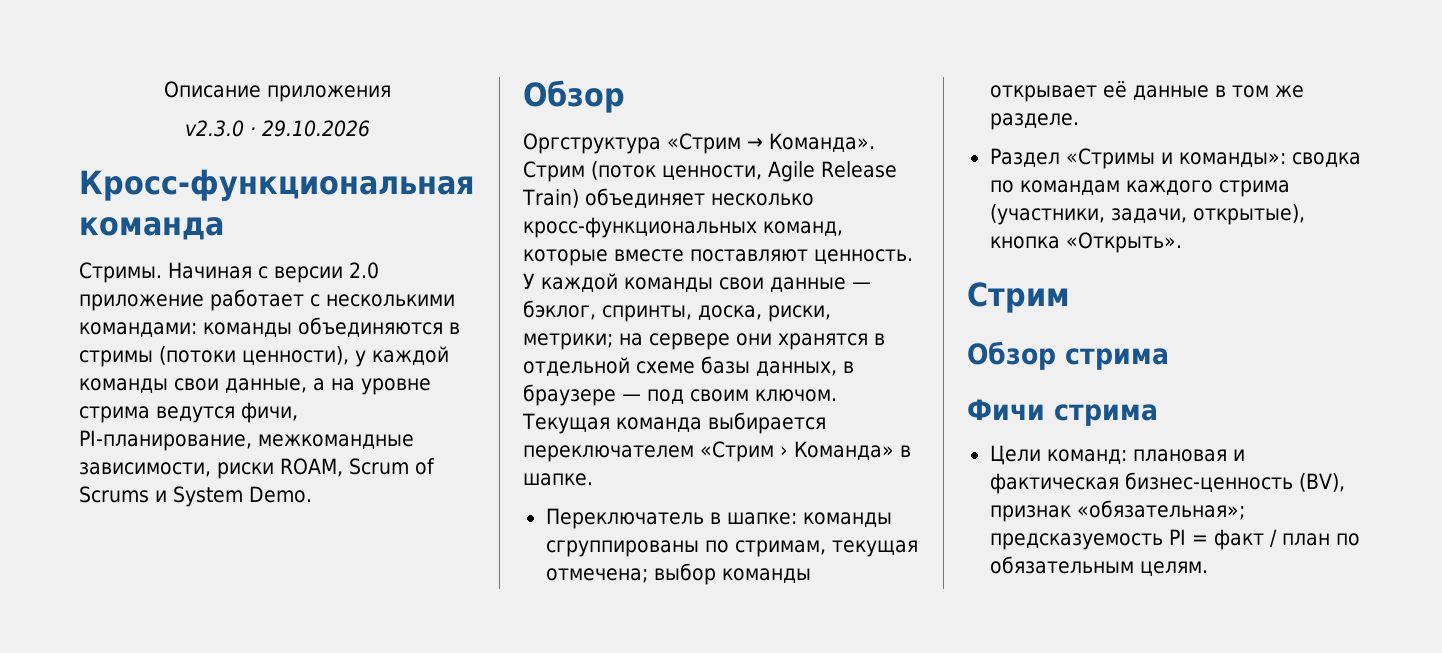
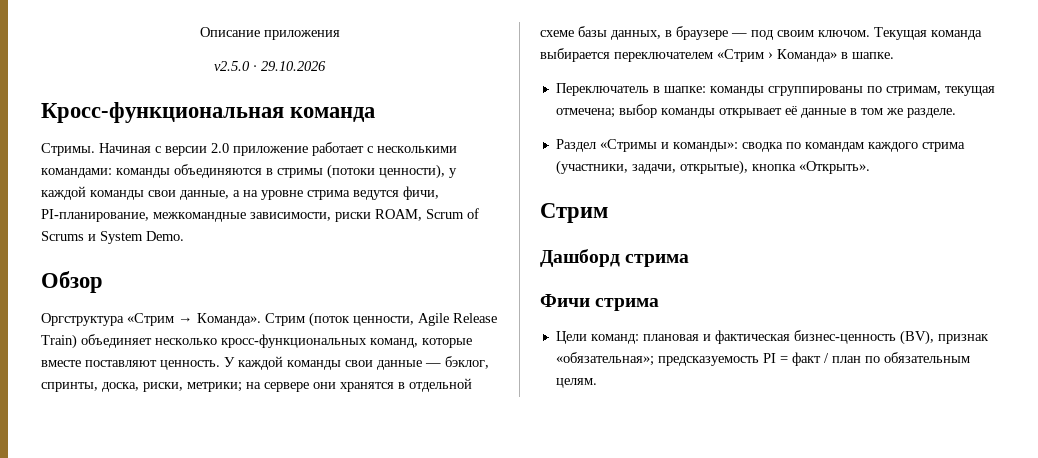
- v2.3.0 · 29.10.2026
+ v2.5.0 · 29.10.2026
- Обзор стрима
+ Дашборд стрима

